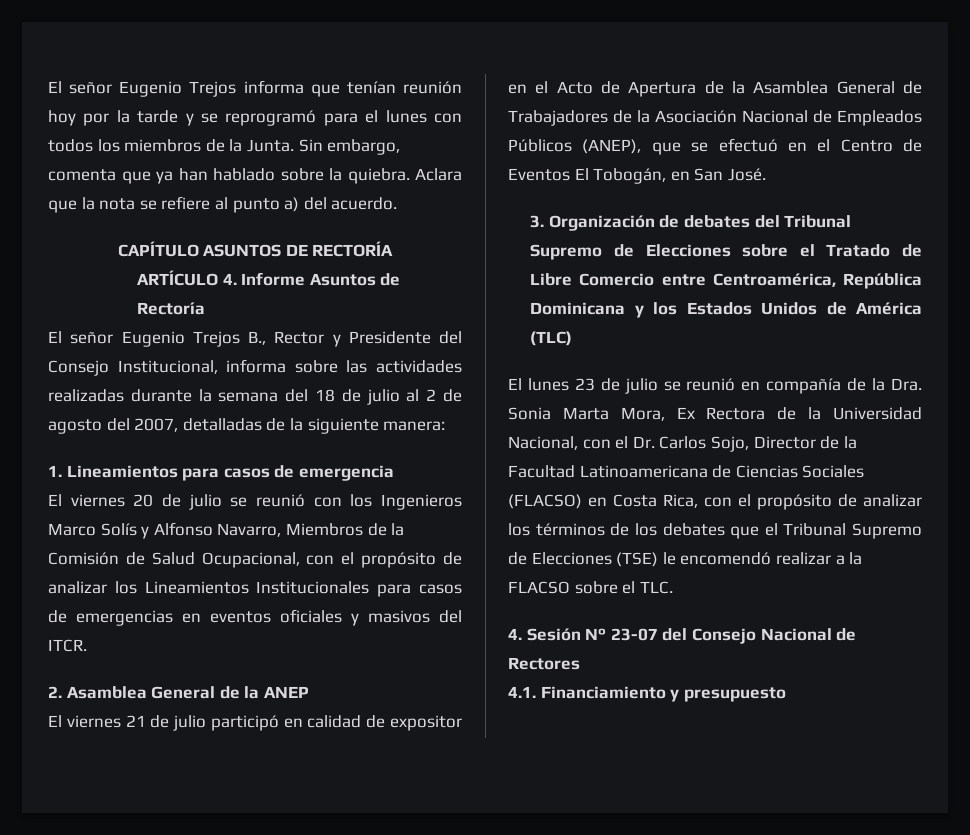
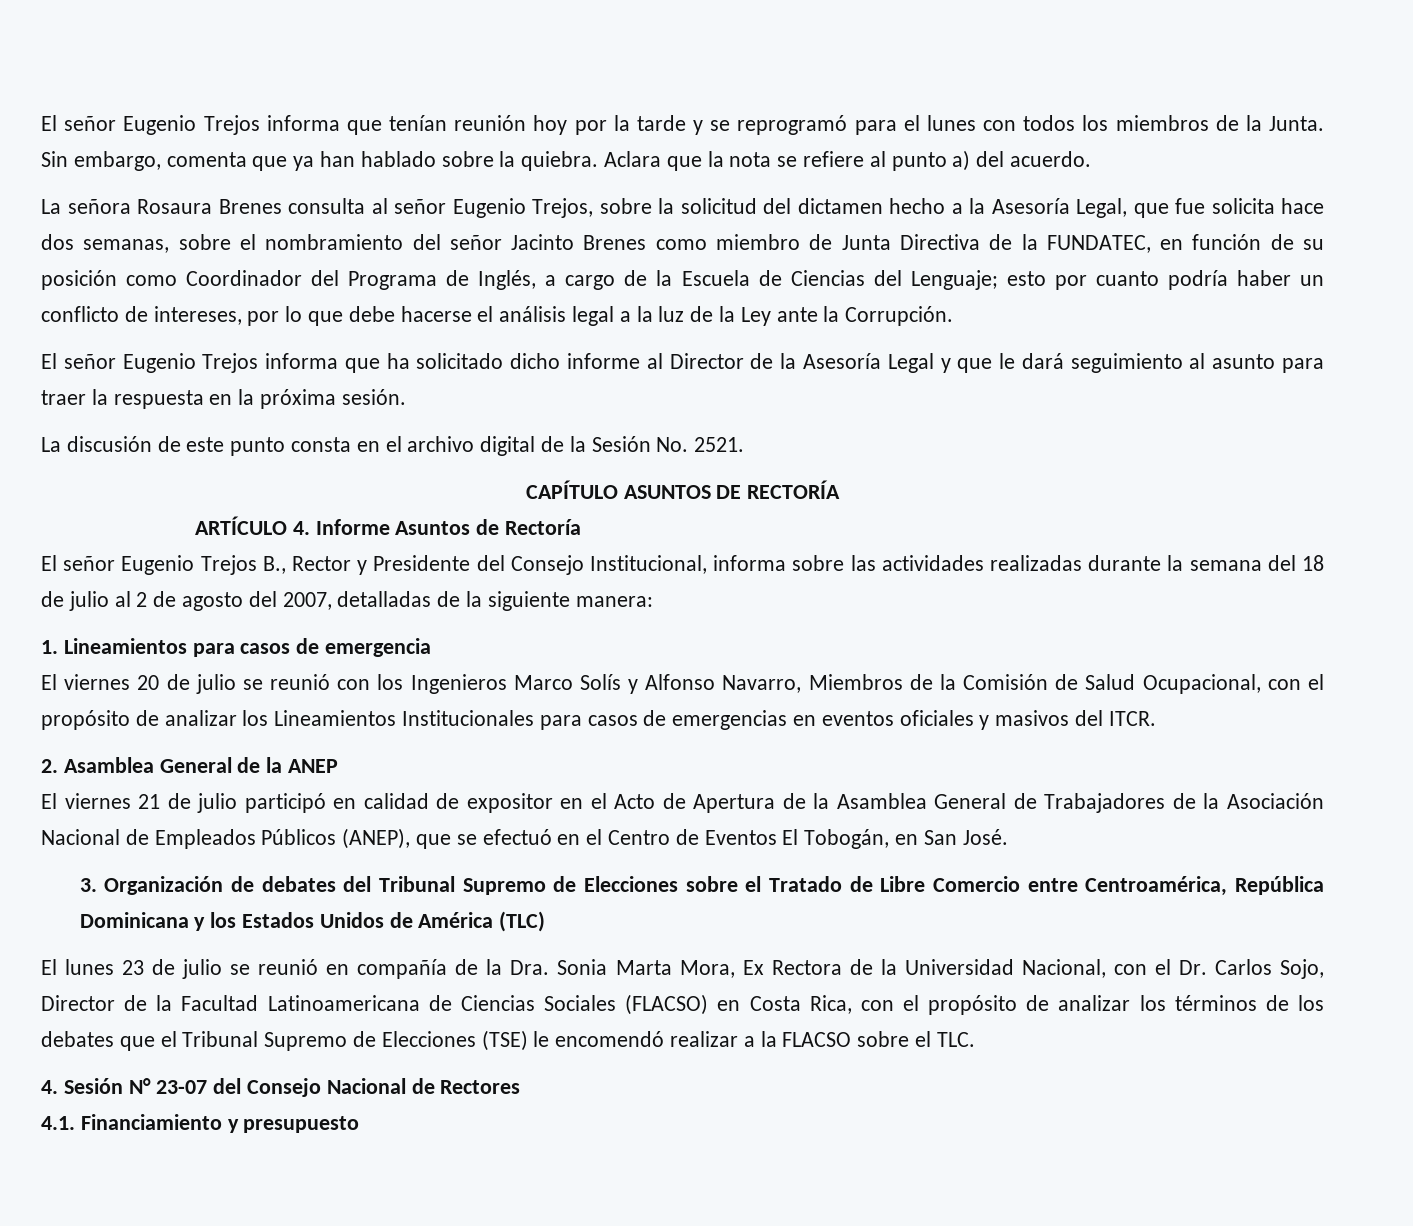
+ La señora Rosaura Brenes consulta al señor Eugenio Trejos, sobre la solicitud del dictamen hecho a la Asesoría Legal, que fue solicita hace dos semanas, sobre el nombramiento del señor Jacinto Brenes como miembro de Junta Directiva de la FUNDATEC, en función de su posición como Coordinador del Programa de Inglés, a cargo de la Escuela de Ciencias del Lenguaje; esto por cuanto podría haber un conflicto de intereses, por lo que debe hacerse el análisis legal a la luz de la Ley ante la Corrupción.
+ El señor Eugenio Trejos informa que ha solicitado dicho informe al Director de la Asesoría Legal y que le dará seguimiento al asunto para traer la respuesta en la próxima sesión.
+ La discusión de este punto consta en el archivo digital de la Sesión No. 2521.

